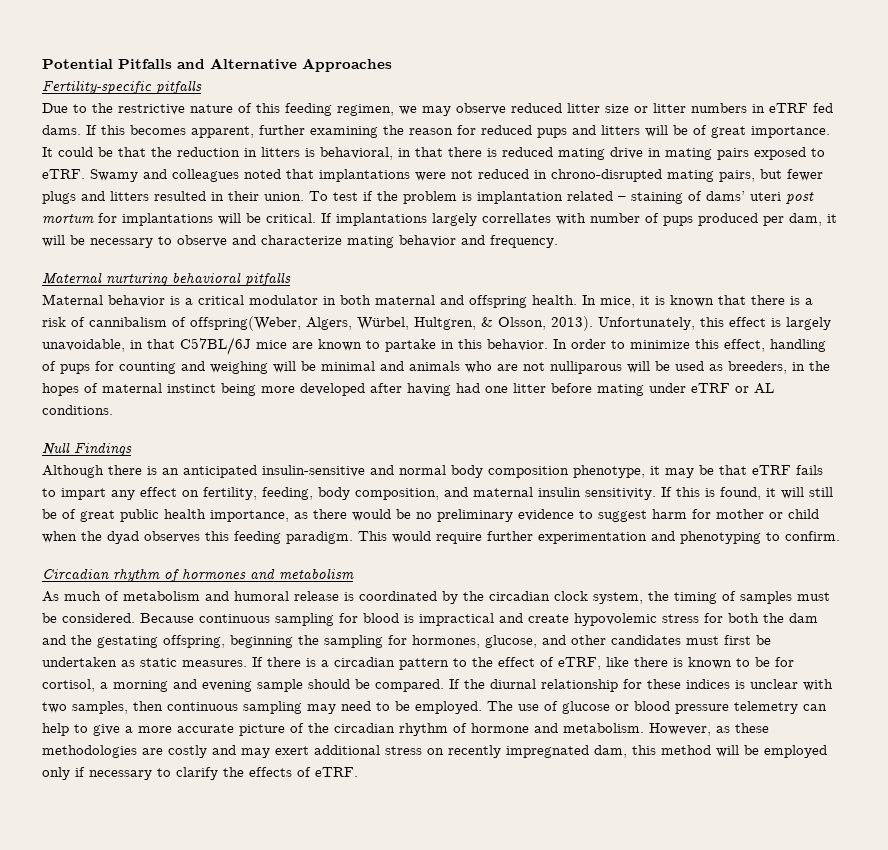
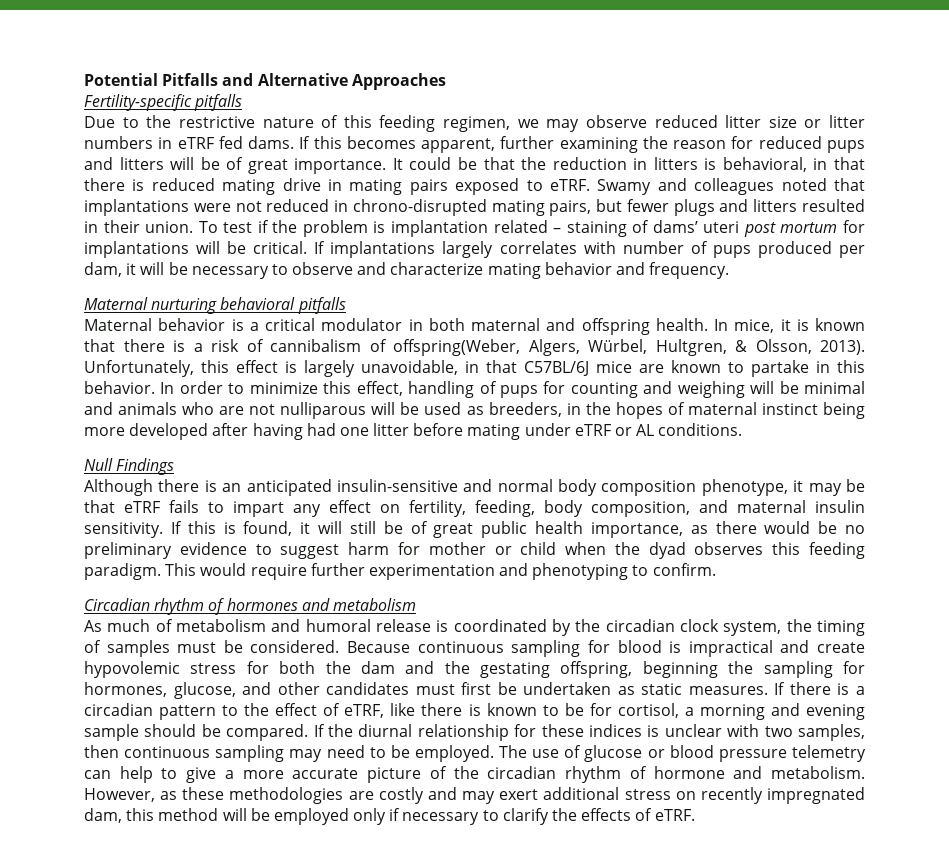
- If implantations largely correllates with number of pups produced per dam, it will be necessary to observe and characterize mating behavior and frequency.
+ If implantations largely correlates with number of pups produced per dam, it will be necessary to observe and characterize mating behavior and frequency.

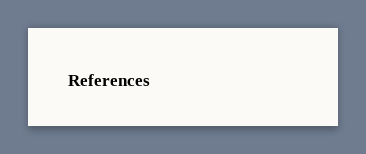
- Potential Pitfalls and Alternative Approaches
- Fertility-specific pitfalls
- Due to the restrictive nature of this feeding regimen, we may observe reduced litter size or litter numbers in eTRF fed dams. If this becomes apparent, further examining the reason for reduced pups and litters will be of great importance. It could be that the reduction in litters is behavioral, in that there is reduced mating drive in mating pairs exposed to eTRF. Swamy and colleagues noted that implantations were not reduced in chrono-disrupted mating pairs, but fewer plugs and litters resulted in their union. To test if the problem is implantation related – staining of dams’ uteri post mortum for implantations will be critical. If implantations largely correlates with number of pups produced per dam, it will be necessary to observe and characterize mating behavior and frequency.
- Maternal nurturing behavioral pitfalls
- Maternal behavior is a critical modulator in both maternal and offspring health. In mice, it is known that there is a risk of cannibalism of offspring(Weber, Algers, Würbel, Hultgren, & Olsson, 2013). Unfortunately, this effect is largely unavoidable, in that C57BL/6J mice are known to partake in this behavior. In order to minimize this effect, handling of pups for counting and weighing will be minimal and animals who are not nulliparous will be used as breeders, in the hopes of maternal instinct being more developed after having had one litter before mating under eTRF or AL conditions.
- Null Findings
- Although there is an anticipated insulin-sensitive and normal body composition phenotype, it may be that eTRF fails to impart any effect on fertility, feeding, body composition, and maternal insulin sensitivity. If this is found, it will still be of great public health importance, as there would be no preliminary evidence to suggest harm for mother or child when the dyad observes this feeding paradigm. This would require further experimentation and phenotyping to confirm.
- Circadian rhythm of hormones and metabolism
- As much of metabolism and humoral release is coordinated by the circadian clock system, the timing of samples must be considered. Because continuous sampling for blood is impractical and create hypovolemic stress for both the dam and the gestating offspring, beginning the sampling for hormones, glucose, and other candidates must first be undertaken as static measures. If there is a circadian pattern to the effect of eTRF, like there is known to be for cortisol, a morning and evening sample should be compared. If the diurnal relationship for these indices is unclear with two samples, then continuous sampling may need to be employed. The use of glucose or blood pressure telemetry can help to give a more accurate picture of the circadian rhythm of hormone and metabolism. However, as these methodologies are costly and may exert additional stress on recently impregnated dam, this method will be employed only if necessary to clarify the effects of eTRF.
+ References

